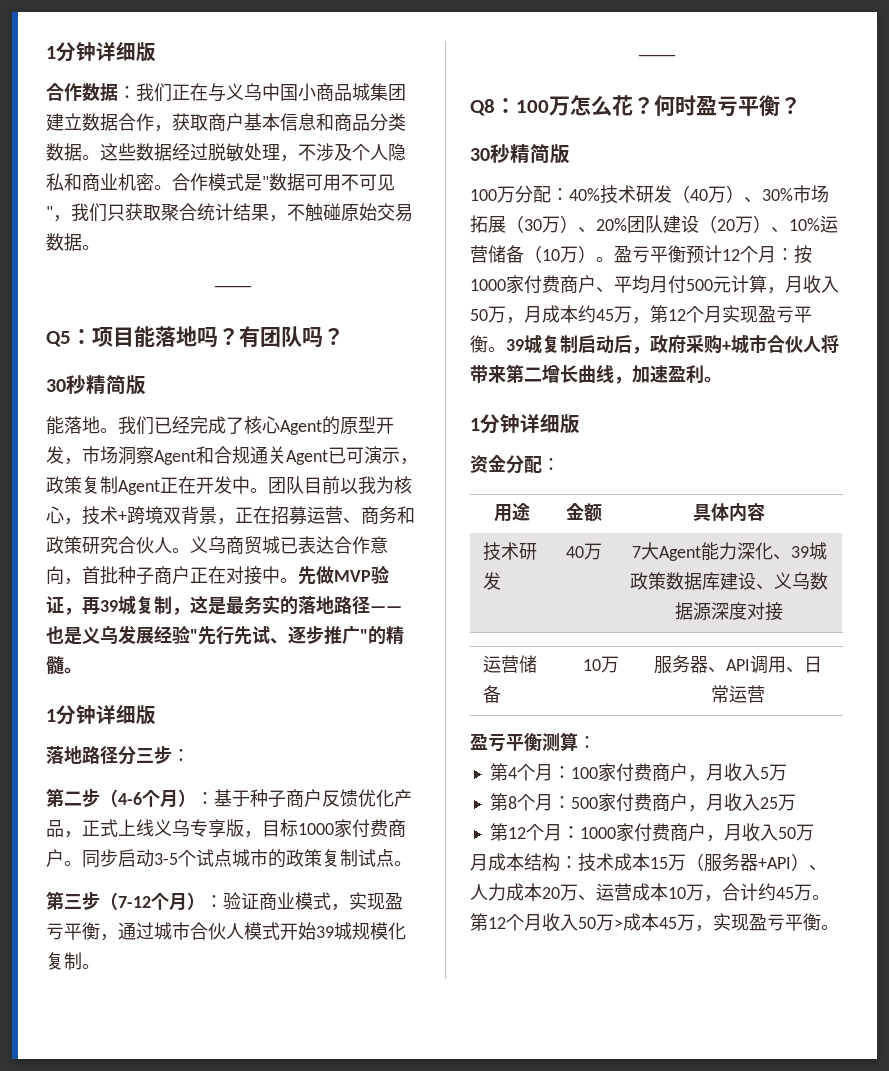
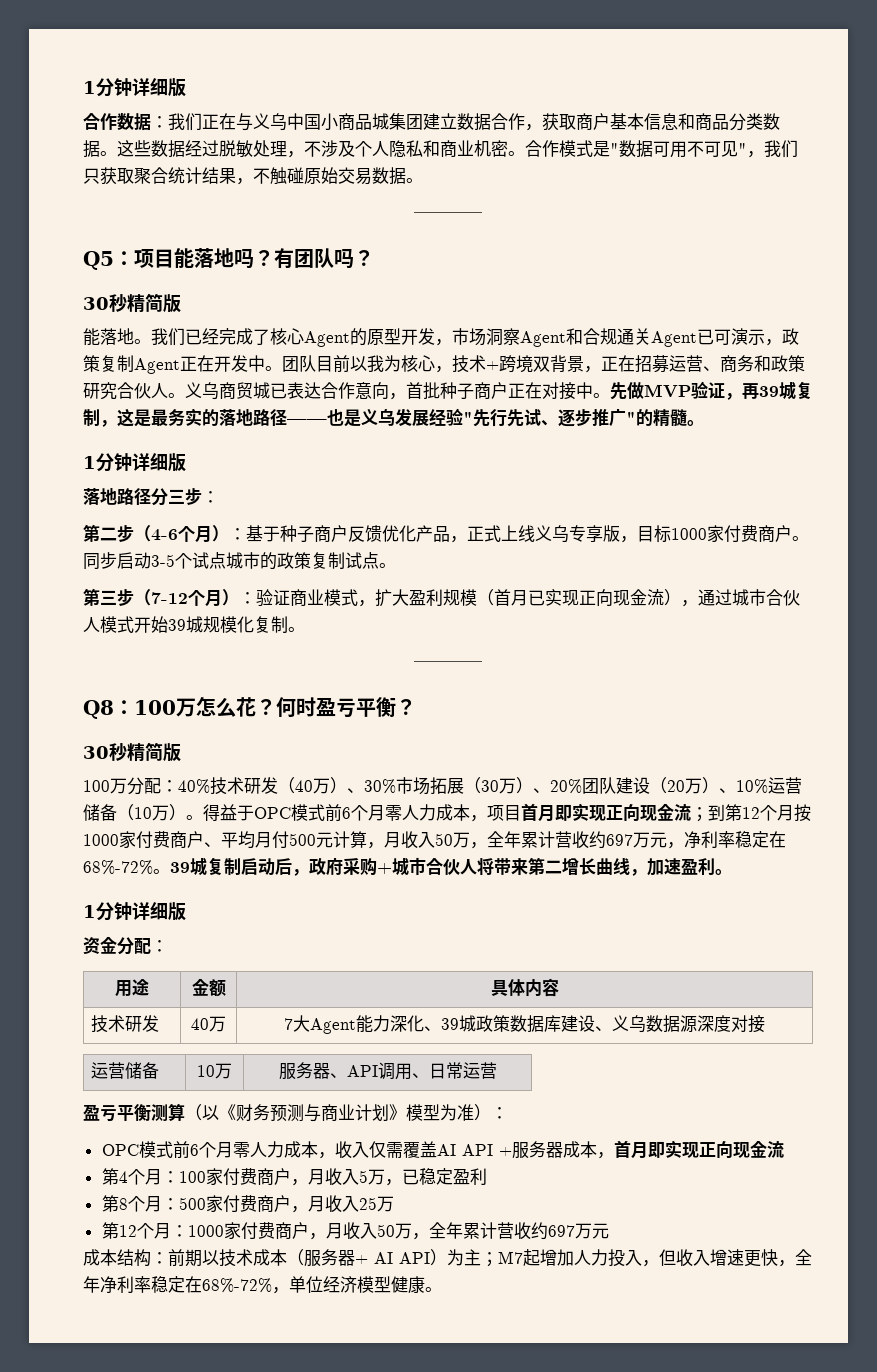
- 第三步（7-12个月）：验证商业模式，实现盈亏平衡，通过城市合伙人模式开始39城规模化复制。
+ 第三步（7-12个月）：验证商业模式，扩大盈利规模（首月已实现正向现金流），通过城市合伙人模式开始39城规模化复制。
- 盈亏平衡预计12个月：按1000家付费商户、平均月付500元计算，月收入50万，月成本约45万，第12个月实现盈亏平衡。
+ 得益于OPC模式前6个月零人力成本，项目首月即实现正向现金流；到第12个月按1000家付费商户、平均月付500元计算，月收入50万，全年累计营收约697万元，净利率稳定在68%-72%。
- 盈亏平衡测算：
+ 盈亏平衡测算（以《财务预测与商业计划》模型为准）：
+ OPC模式前6个月零人力成本，收入仅需覆盖AI API +服务器成本，首月即实现正向现金流
- 第4个月：100家付费商户，月收入5万
+ 第4个月：100家付费商户，月收入5万，已稳定盈利
- 第12个月：1000家付费商户，月收入50万
- 月成本结构：技术成本15万（服务器+API）、人力成本20万、运营成本10万，合计约45万。第12个月收入50万>成本45万，实现盈亏平衡。
+ 第12个月：1000家付费商户，月收入50万，全年累计营收约697万元
+ 成本结构：前期以技术成本（服务器+ AI API）为主；M7起增加人力投入，但收入增速更快，全年净利率稳定在68%-72%，单位经济模型健康。

